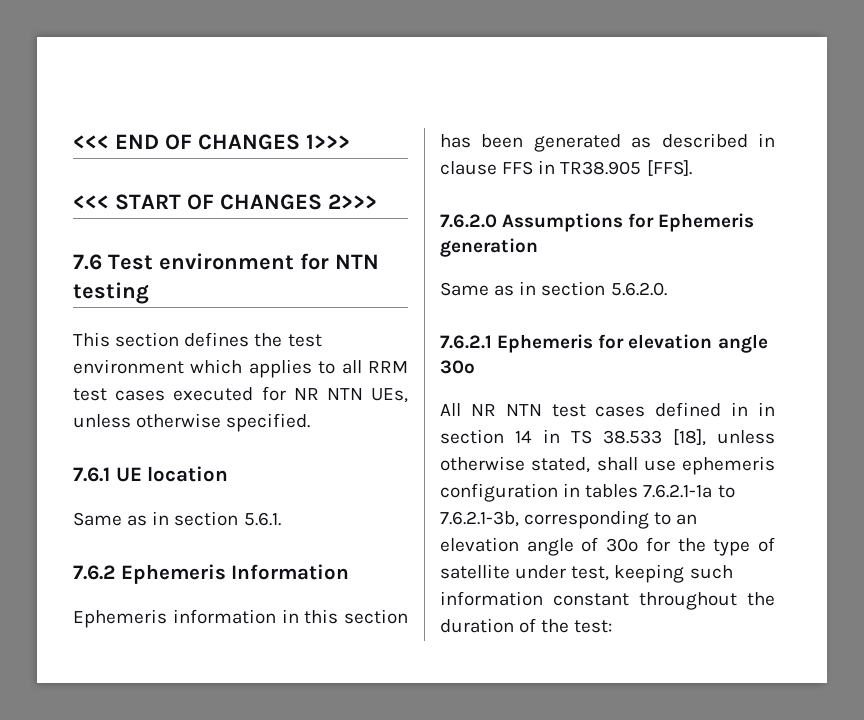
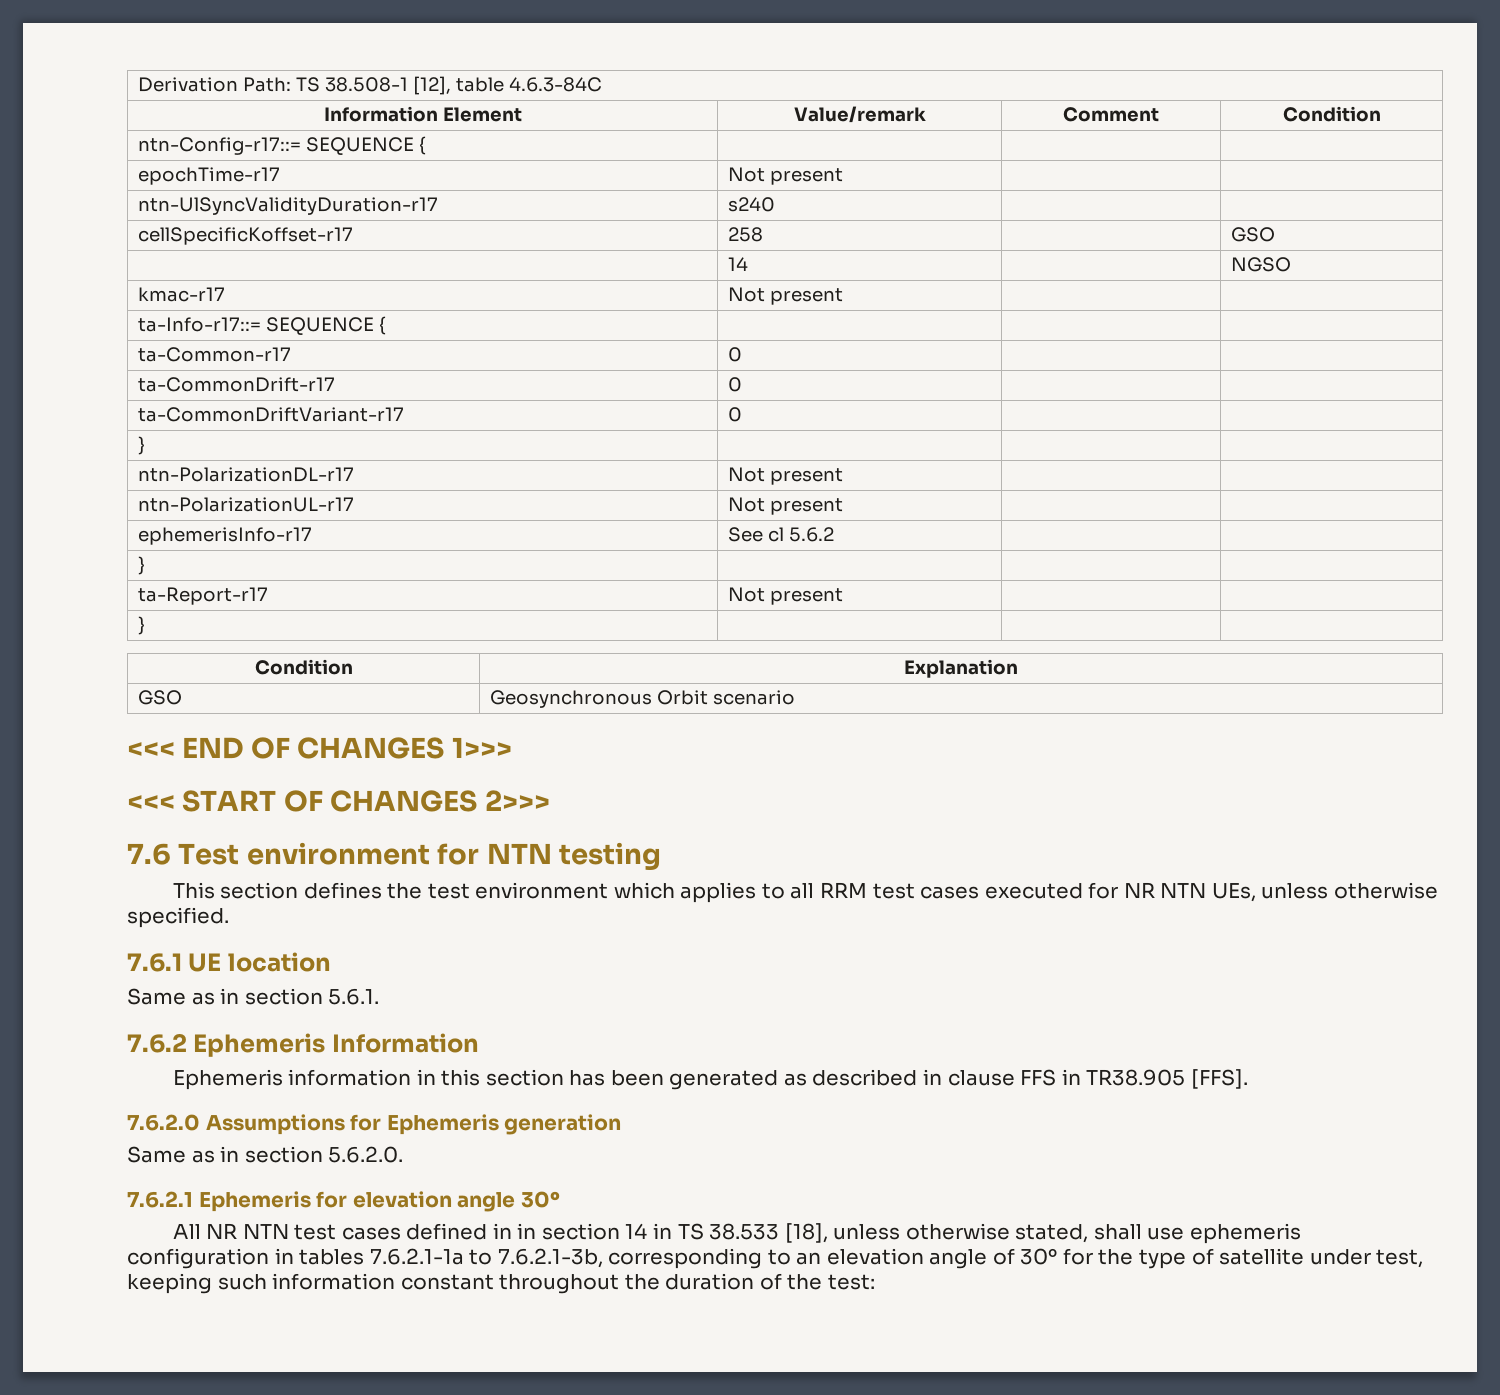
+ Derivation Path: TS 38.508-1 [12], table 4.6.3-84C
+ Information Element | Value/remark | Comment | Condition
+ ntn-Config-r17::= SEQUENCE { | | |
+ epochTime-r17 | Not present | |
+ ntn-UlSyncValidityDuration-r17 | s240 | |
+ cellSpecificKoffset-r17 | 258 | | GSO
+ | 14 | | NGSO
+ kmac-r17 | Not present | |
+ ta-Info-r17::= SEQUENCE { | | |
+ ta-Common-r17 | 0 | |
+ ta-CommonDrift-r17 | 0 | |
+ ta-CommonDriftVariant-r17 | 0 | |
+ } | | |
+ ntn-PolarizationDL-r17 | Not present | |
+ ntn-PolarizationUL-r17 | Not present | |
+ ephemerisInfo-r17 | See cl 5.6.2 | |
+ } | | |
+ ta-Report-r17 | Not present | |
+ } | | |
+ Condition | Explanation
+ GSO | Geosynchronous Orbit scenario

